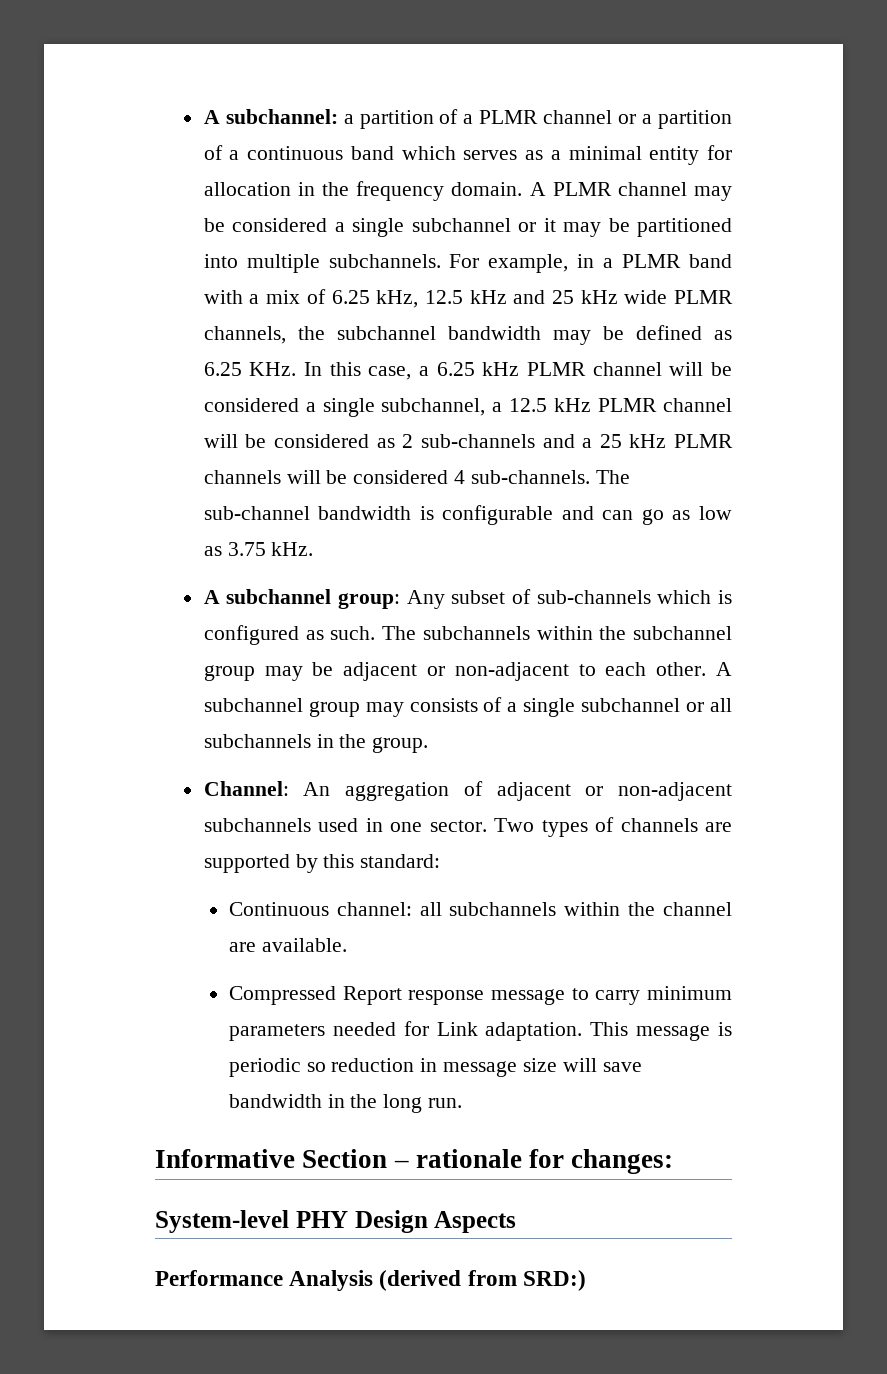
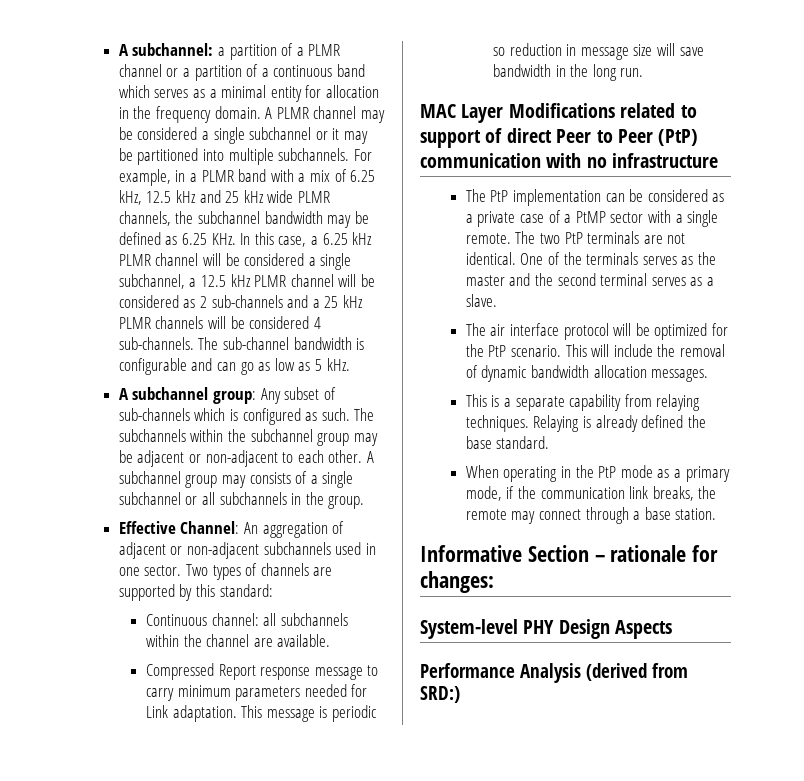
- The sub-channel bandwidth is configurable and can go as low as 3.75 kHz.
+ The sub-channel bandwidth is configurable and can go as low as 5 kHz.
- Channel: An aggregation of adjacent or non-adjacent subchannels used in one sector.
+ Effective Channel: An aggregation of adjacent or non-adjacent subchannels used in one sector.
+ MAC Layer Modifications related to support of direct Peer to Peer (PtP) communication with no infrastructure
+ The PtP implementation can be considered as a private case of a PtMP sector with a single remote. The two PtP terminals are not identical. One of the terminals serves as the master and the second terminal serves as a slave.
+ The air interface protocol will be optimized for the PtP scenario. This will include the removal of dynamic bandwidth allocation messages.
+ This is a separate capability from relaying techniques. Relaying is already defined the base standard.
+ When operating in the PtP mode as a primary mode, if the communication link breaks, the remote may connect through a base station.

